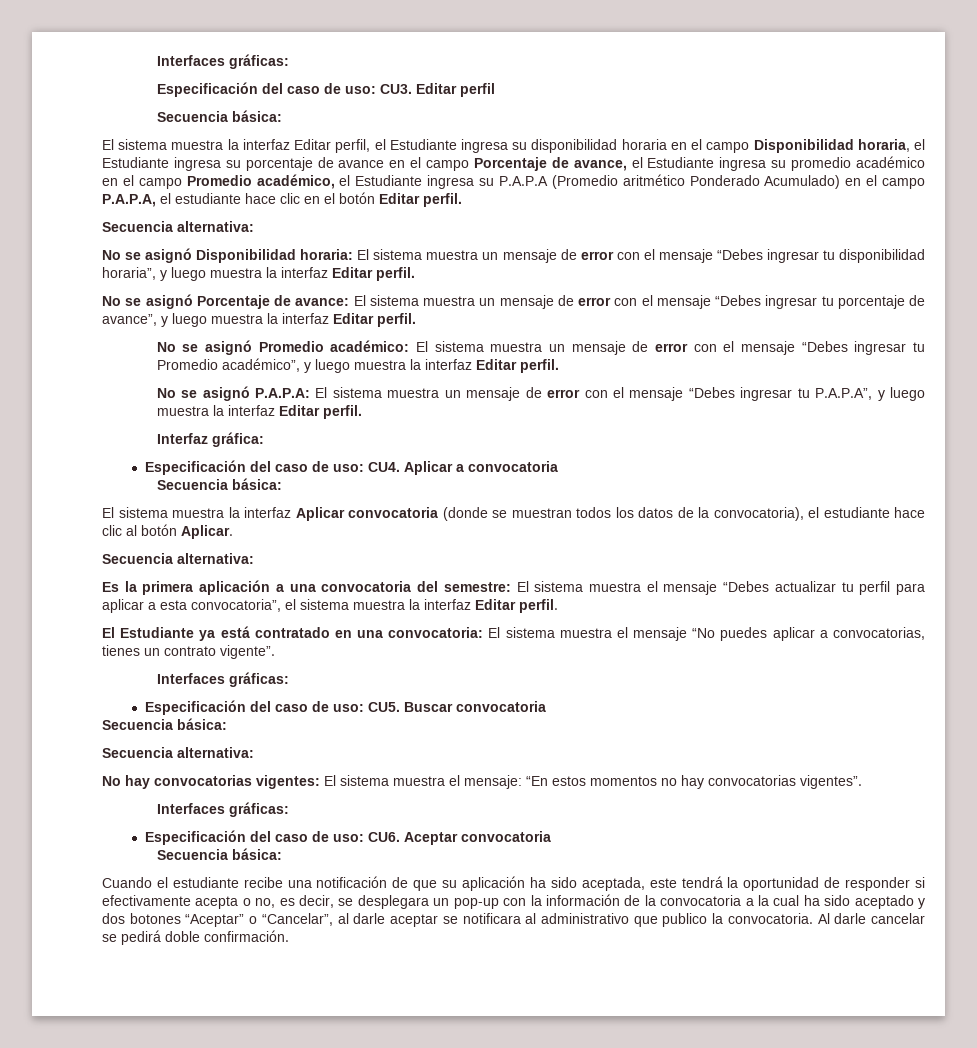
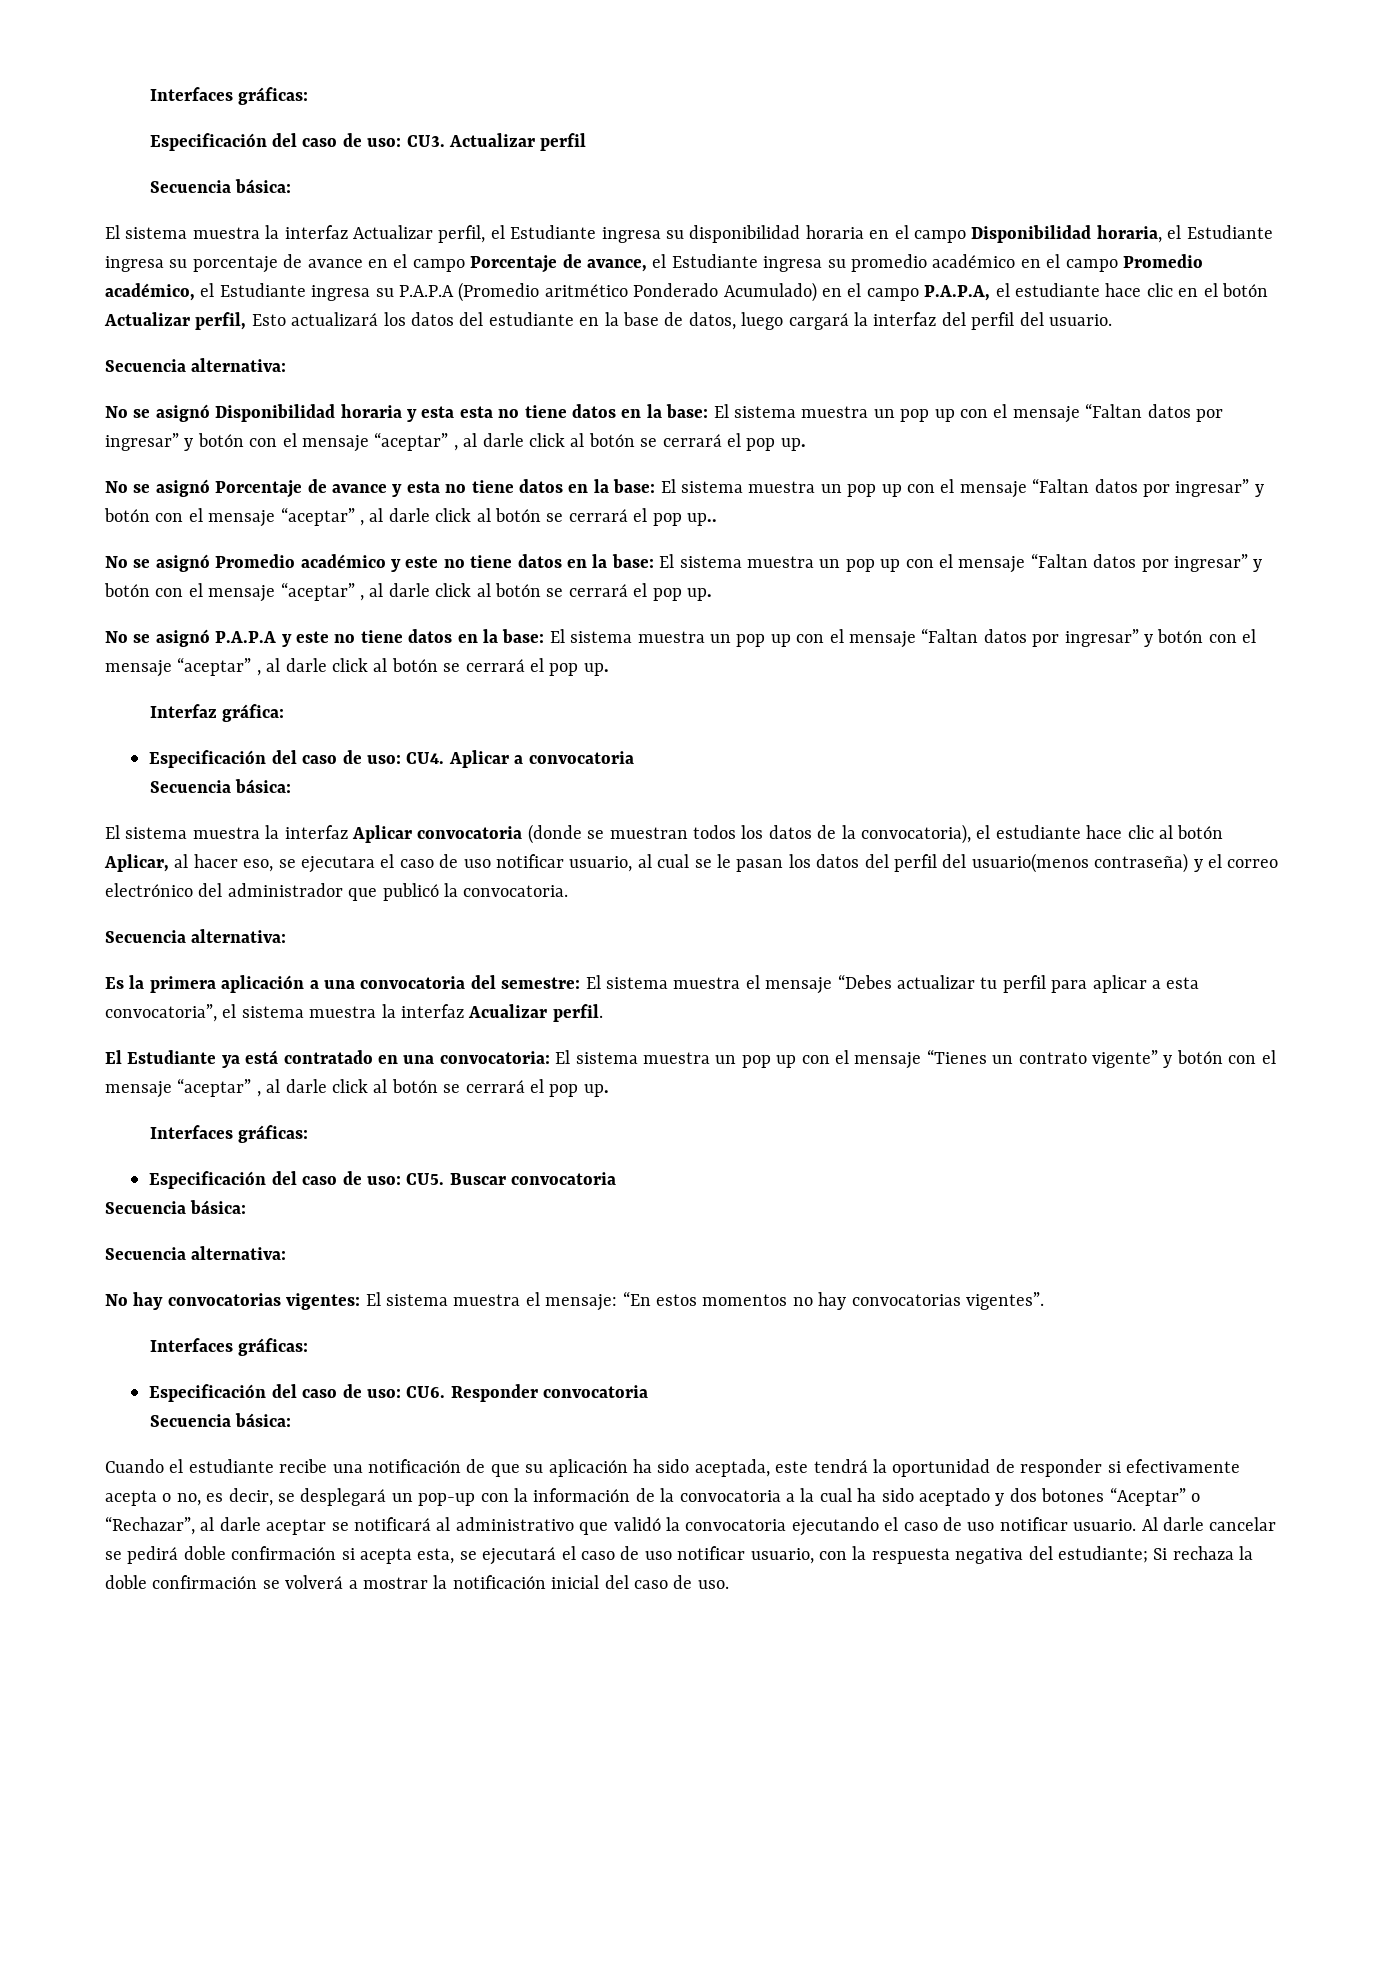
- Especificación del caso de uso: CU3. Editar perfil
+ Especificación del caso de uso: CU3. Actualizar perfil
- El sistema muestra la interfaz Editar perfil, el Estudiante ingresa su disponibilidad horaria en el campo Disponibilidad horaria, el Estudiante ingresa su porcentaje de avance en el campo Porcentaje de avance, el Estudiante ingresa su promedio académico en el campo Promedio académico, el Estudiante ingresa su P.A.P.A (Promedio aritmético Ponderado Acumulado) en el campo P.A.P.A, el estudiante hace clic en el botón Editar perfil.
+ El sistema muestra la interfaz Actualizar perfil, el Estudiante ingresa su disponibilidad horaria en el campo Disponibilidad horaria, el Estudiante ingresa su porcentaje de avance en el campo Porcentaje de avance, el Estudiante ingresa su promedio académico en el campo Promedio académico, el Estudiante ingresa su P.A.P.A (Promedio aritmético Ponderado Acumulado) en el campo P.A.P.A, el estudiante hace clic en el botón Actualizar perfil, Esto actualizará los datos del estudiante en la base de datos, luego cargará la interfaz del perfil del usuario.
- No se asignó Disponibilidad horaria: El sistema muestra un mensaje de error con el mensaje “Debes ingresar tu disponibilidad horaria”, y luego muestra la interfaz Editar perfil.
+ No se asignó Disponibilidad horaria y esta esta no tiene datos en la base: El sistema muestra un pop up con el mensaje “Faltan datos por ingresar” y botón con el mensaje “aceptar” , al darle click al botón se cerrará el pop up.
- No se asignó Porcentaje de avance: El sistema muestra un mensaje de error con el mensaje “Debes ingresar tu porcentaje de avance”, y luego muestra la interfaz Editar perfil.
- No se asignó Promedio académico: El sistema muestra un mensaje de error con el mensaje “Debes ingresar tu Promedio académico”, y luego muestra la interfaz Editar perfil.
- No se asignó P.A.P.A: El sistema muestra un mensaje de error con el mensaje “Debes ingresar tu P.A.P.A”, y luego muestra la interfaz Editar perfil.
+ No se asignó Porcentaje de avance y esta no tiene datos en la base: El sistema muestra un pop up con el mensaje “Faltan datos por ingresar” y botón con el mensaje “aceptar” , al darle click al botón se cerrará el pop up..
+ No se asignó Promedio académico y este no tiene datos en la base: El sistema muestra un pop up con el mensaje “Faltan datos por ingresar” y botón con el mensaje “aceptar” , al darle click al botón se cerrará el pop up.
+ No se asignó P.A.P.A y este no tiene datos en la base: El sistema muestra un pop up con el mensaje “Faltan datos por ingresar” y botón con el mensaje “aceptar” , al darle click al botón se cerrará el pop up.
- El sistema muestra la interfaz Aplicar convocatoria (donde se muestran todos los datos de la convocatoria), el estudiante hace clic al botón Aplicar.
+ El sistema muestra la interfaz Aplicar convocatoria (donde se muestran todos los datos de la convocatoria), el estudiante hace clic al botón Aplicar, al hacer eso, se ejecutara el caso de uso notificar usuario, al cual se le pasan los datos del perfil del usuario(menos contraseña) y el correo electrónico del administrador que publicó la convocatoria.
- Es la primera aplicación a una convocatoria del semestre: El sistema muestra el mensaje “Debes actualizar tu perfil para aplicar a esta convocatoria”, el sistema muestra la interfaz Editar perfil.
+ Es la primera aplicación a una convocatoria del semestre: El sistema muestra el mensaje “Debes actualizar tu perfil para aplicar a esta convocatoria”, el sistema muestra la interfaz Acualizar perfil.
- El Estudiante ya está contratado en una convocatoria: El sistema muestra el mensaje “No puedes aplicar a convocatorias, tienes un contrato vigente”.
+ El Estudiante ya está contratado en una convocatoria: El sistema muestra un pop up con el mensaje “Tienes un contrato vigente” y botón con el mensaje “aceptar” , al darle click al botón se cerrará el pop up.
- Especificación del caso de uso: CU6. Aceptar convocatoria
+ Especificación del caso de uso: CU6. Responder convocatoria
- Cuando el estudiante recibe una notificación de que su aplicación ha sido aceptada, este tendrá la oportunidad de responder si efectivamente acepta o no, es decir, se desplegara un pop-up con la información de la convocatoria a la cual ha sido aceptado y dos botones “Aceptar” o “Cancelar”, al darle aceptar se notificara al administrativo que publico la convocatoria.
+ Cuando el estudiante recibe una notificación de que su aplicación ha sido aceptada, este tendrá la oportunidad de responder si efectivamente acepta o no, es decir, se desplegará un pop-up con la información de la convocatoria a la cual ha sido aceptado y dos botones “Aceptar” o “Rechazar”, al darle aceptar se notificará al administrativo que validó la convocatoria ejecutando el caso de uso notificar usuario.
- Al darle cancelar se pedirá doble confirmación.
+ Al darle cancelar se pedirá doble confirmación si acepta esta, se ejecutará el caso de uso notificar usuario, con la respuesta negativa del estudiante; Si rechaza la doble confirmación se volverá a mostrar la notificación inicial del caso de uso.

